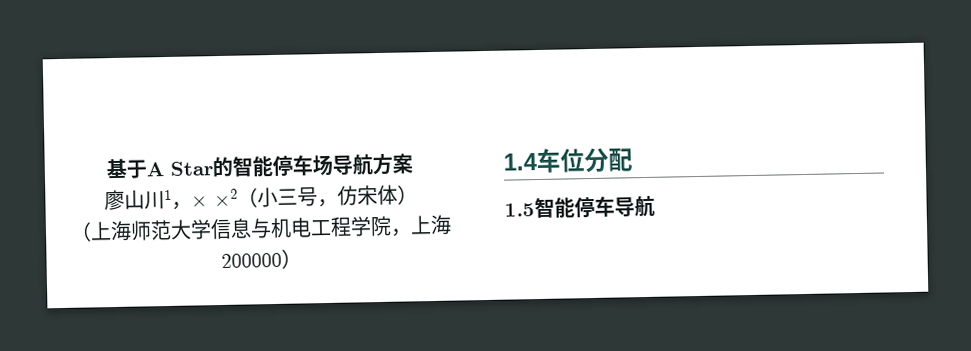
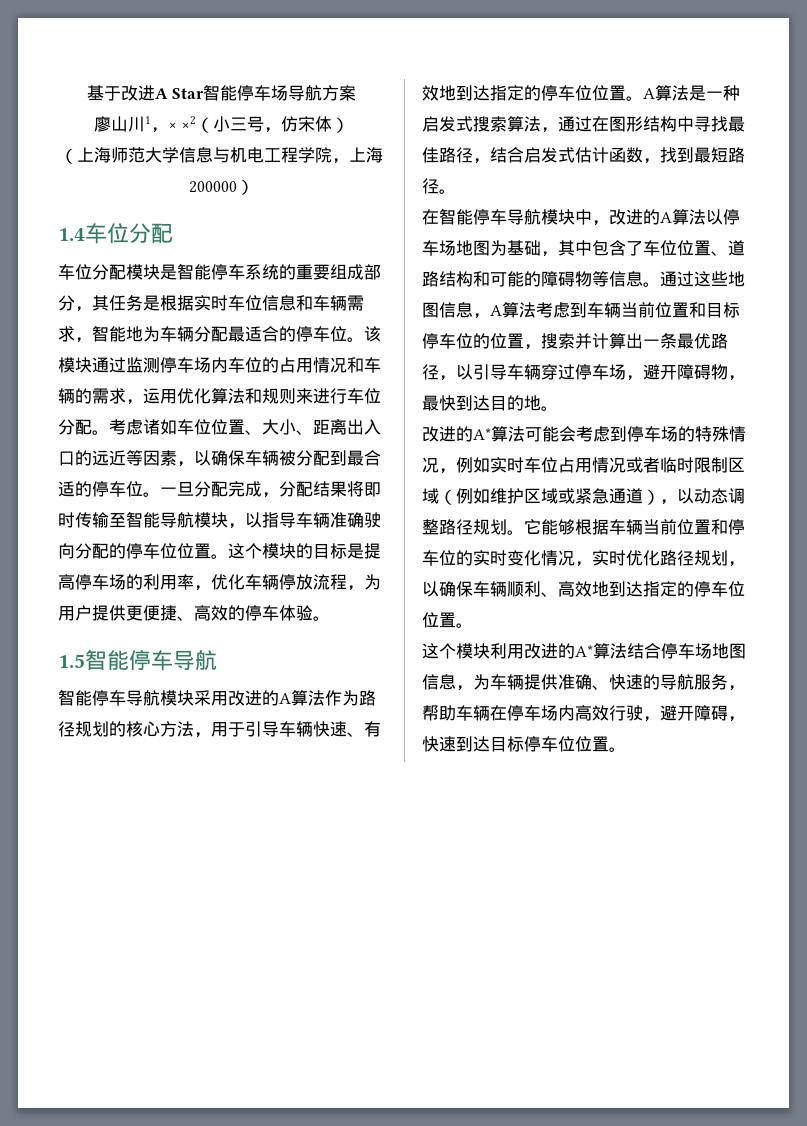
- 基于A Star的智能停车场导航方案
+ 基于改进A Star智能停车场导航方案
+ 车位分配模块是智能停车系统的重要组成部分，其任务是根据实时车位信息和车辆需求，智能地为车辆分配最适合的停车位。该模块通过监测停车场内车位的占用情况和车辆的需求，运用优化算法和规则来进行车位分配。考虑诸如车位位置、大小、距离出入口的远近等因素，以确保车辆被分配到最合适的停车位。一旦分配完成，分配结果将即时传输至智能导航模块，以指导车辆准确驶向分配的停车位位置。这个模块的目标是提高停车场的利用率，优化车辆停放流程，为用户提供更便捷、高效的停车体验。
  1.5智能停车导航
+ 智能停车导航模块采用改进的A算法作为路径规划的核心方法，用于引导车辆快速、有效地到达指定的停车位位置。A算法是一种启发式搜索算法，通过在图形结构中寻找最佳路径，结合启发式估计函数，找到最短路径。
+ 在智能停车导航模块中，改进的A算法以停车场地图为基础，其中包含了车位位置、道路结构和可能的障碍物等信息。通过这些地图信息，A算法考虑到车辆当前位置和目标停车位的位置，搜索并计算出一条最优路径，以引导车辆穿过停车场，避开障碍物，最快到达目的地。
+ 改进的A*算法可能会考虑到停车场的特殊情况，例如实时车位占用情况或者临时限制区域（例如维护区域或紧急通道），以动态调整路径规划。它能够根据车辆当前位置和停车位的实时变化情况，实时优化路径规划，以确保车辆顺利、高效地到达指定的停车位位置。
+ 这个模块利用改进的A*算法结合停车场地图信息，为车辆提供准确、快速的导航服务，帮助车辆在停车场内高效行驶，避开障碍，快速到达目标停车位位置。

